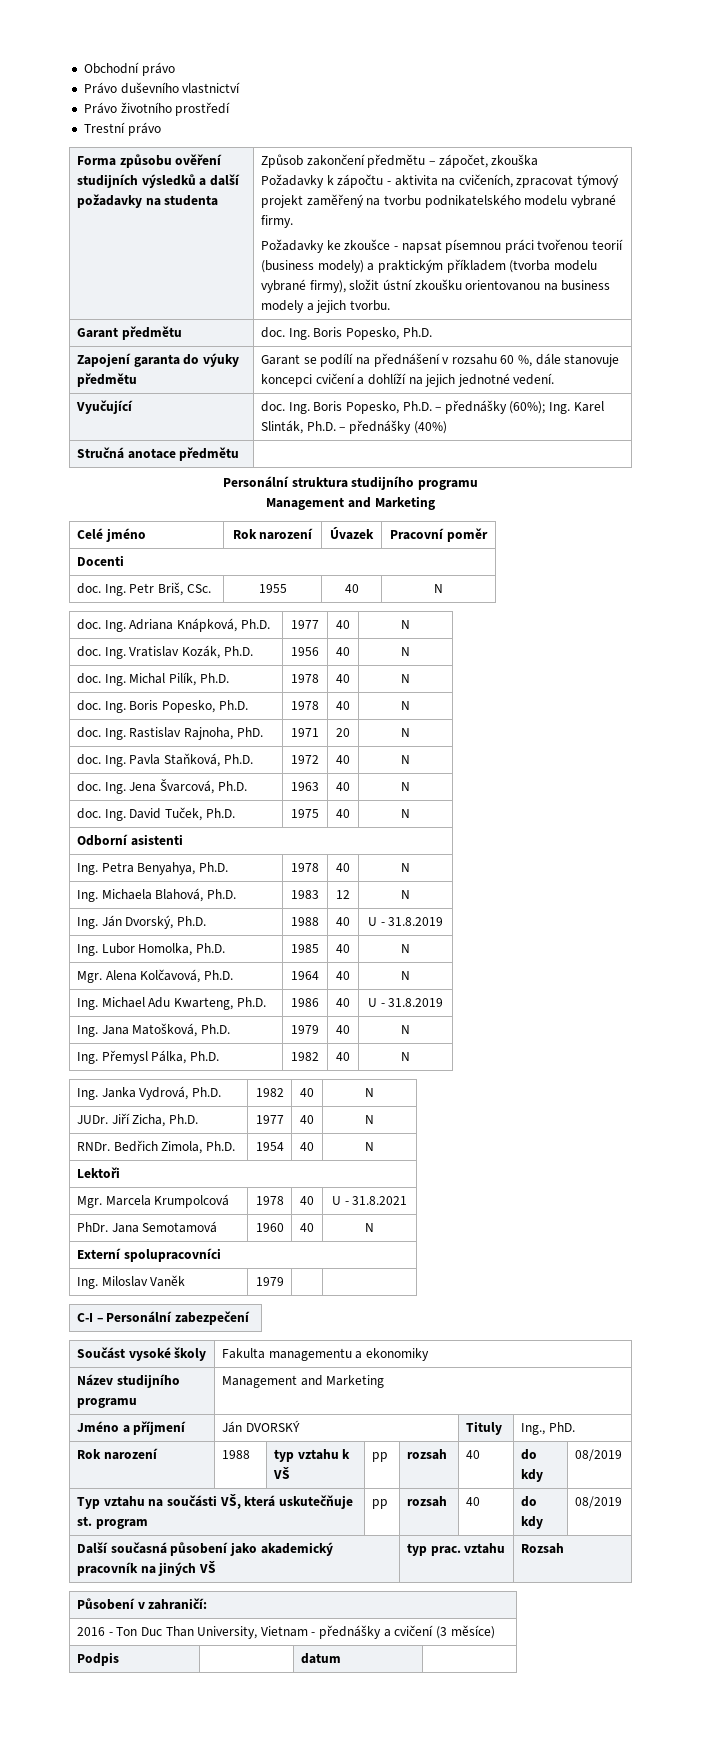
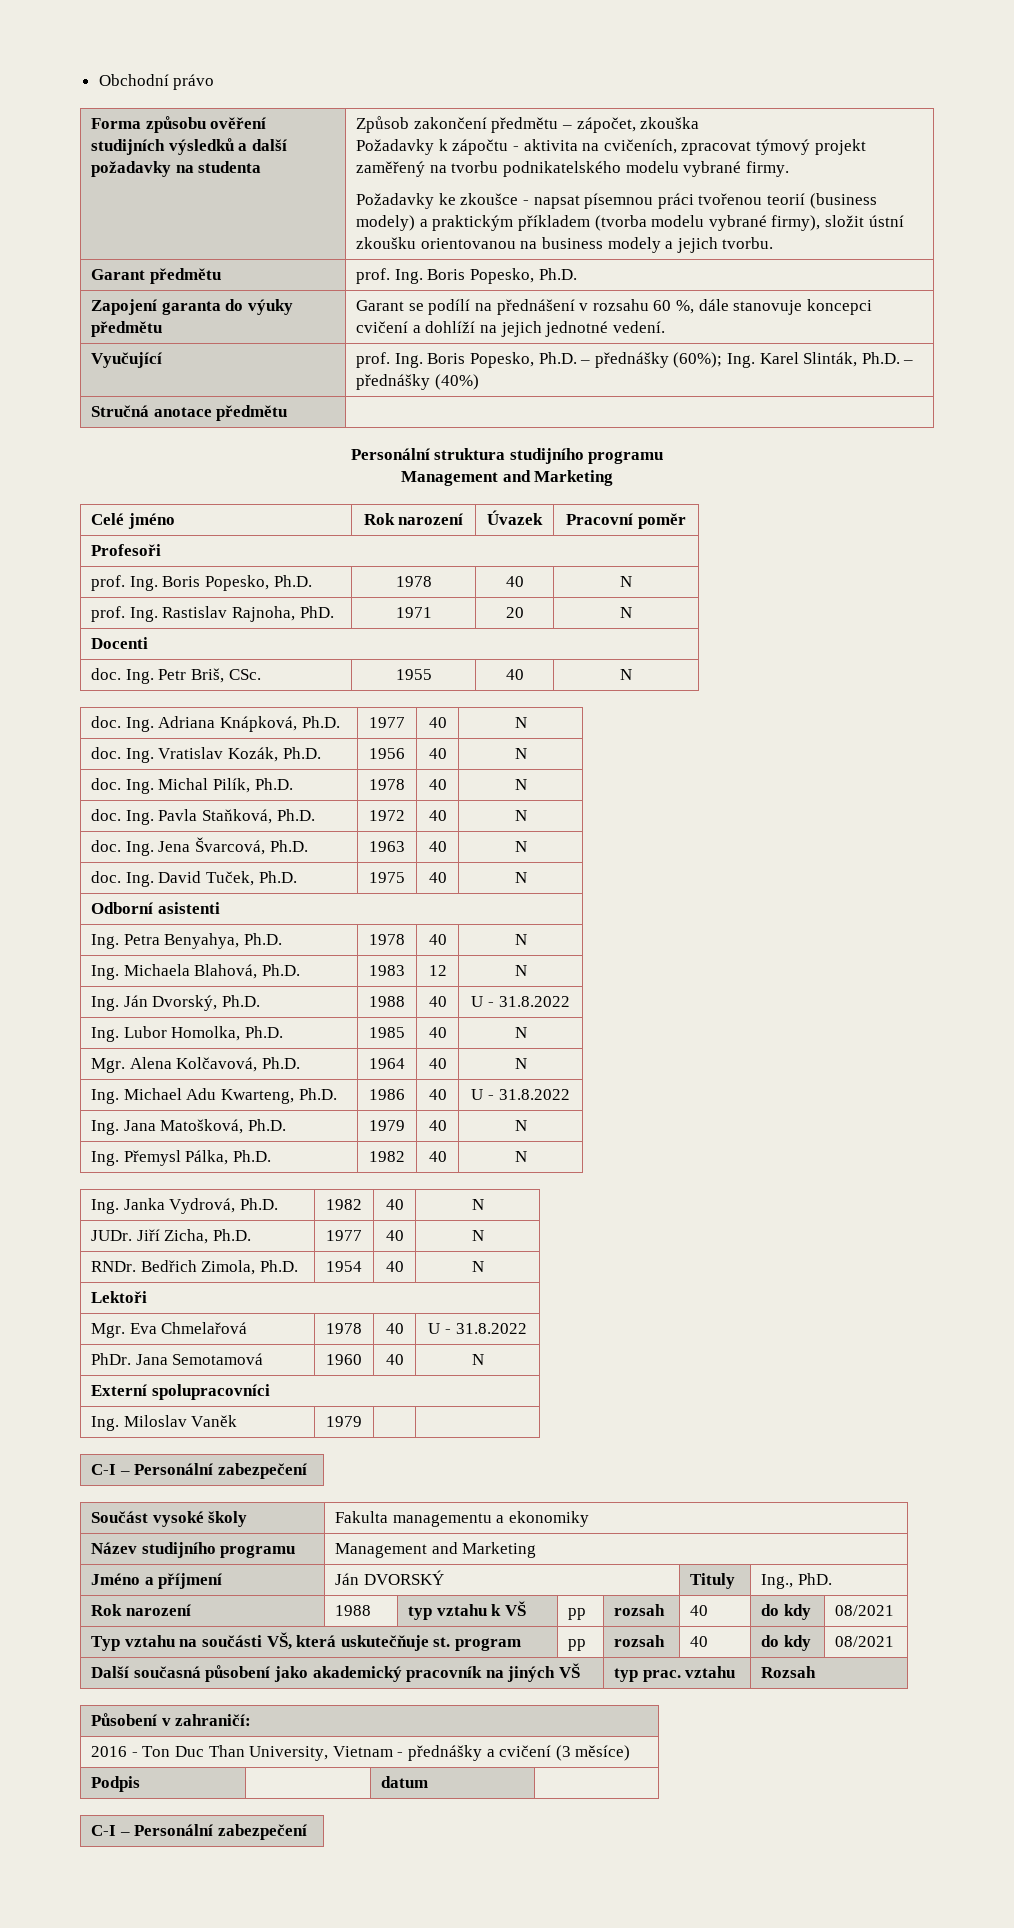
- Právo duševního vlastnictví
- Právo životního prostředí
- Trestní právo
- Garant předmětu | doc. Ing. Boris Popesko, Ph.D.
+ Garant předmětu | prof. Ing. Boris Popesko, Ph.D.
- Vyučující | doc. Ing. Boris Popesko, Ph.D. – přednášky (60%); Ing. Karel Slinták, Ph.D. – přednášky (40%)
+ Vyučující | prof. Ing. Boris Popesko, Ph.D. – přednášky (60%); Ing. Karel Slinták, Ph.D. – přednášky (40%)
+ Profesoři
+ prof. Ing. Boris Popesko, Ph.D. | 1978 | 40 | N
+ prof. Ing. Rastislav Rajnoha, PhD. | 1971 | 20 | N
- doc. Ing. Boris Popesko, Ph.D. | 1978 | 40 | N
- doc. Ing. Rastislav Rajnoha, PhD. | 1971 | 20 | N
- Ing. Ján Dvorský, Ph.D. | 1988 | 40 | U - 31.8.2019
+ Ing. Ján Dvorský, Ph.D. | 1988 | 40 | U - 31.8.2022
- Ing. Michael Adu Kwarteng, Ph.D. | 1986 | 40 | U - 31.8.2019
+ Ing. Michael Adu Kwarteng, Ph.D. | 1986 | 40 | U - 31.8.2022
- Mgr. Marcela Krumpolcová | 1978 | 40 | U - 31.8.2021
+ Mgr. Eva Chmelařová | 1978 | 40 | U - 31.8.2022
- Rok narození | 1988 | typ vztahu k VŠ | pp | rozsah | 40 | do kdy | 08/2019
+ Rok narození | 1988 | typ vztahu k VŠ | pp | rozsah | 40 | do kdy | 08/2021
- Typ vztahu na součásti VŠ, která uskutečňuje st. program | pp | rozsah | 40 | do kdy | 08/2019
+ Typ vztahu na součásti VŠ, která uskutečňuje st. program | pp | rozsah | 40 | do kdy | 08/2021
  Podpis | | datum |
+ C-I – Personální zabezpečení

